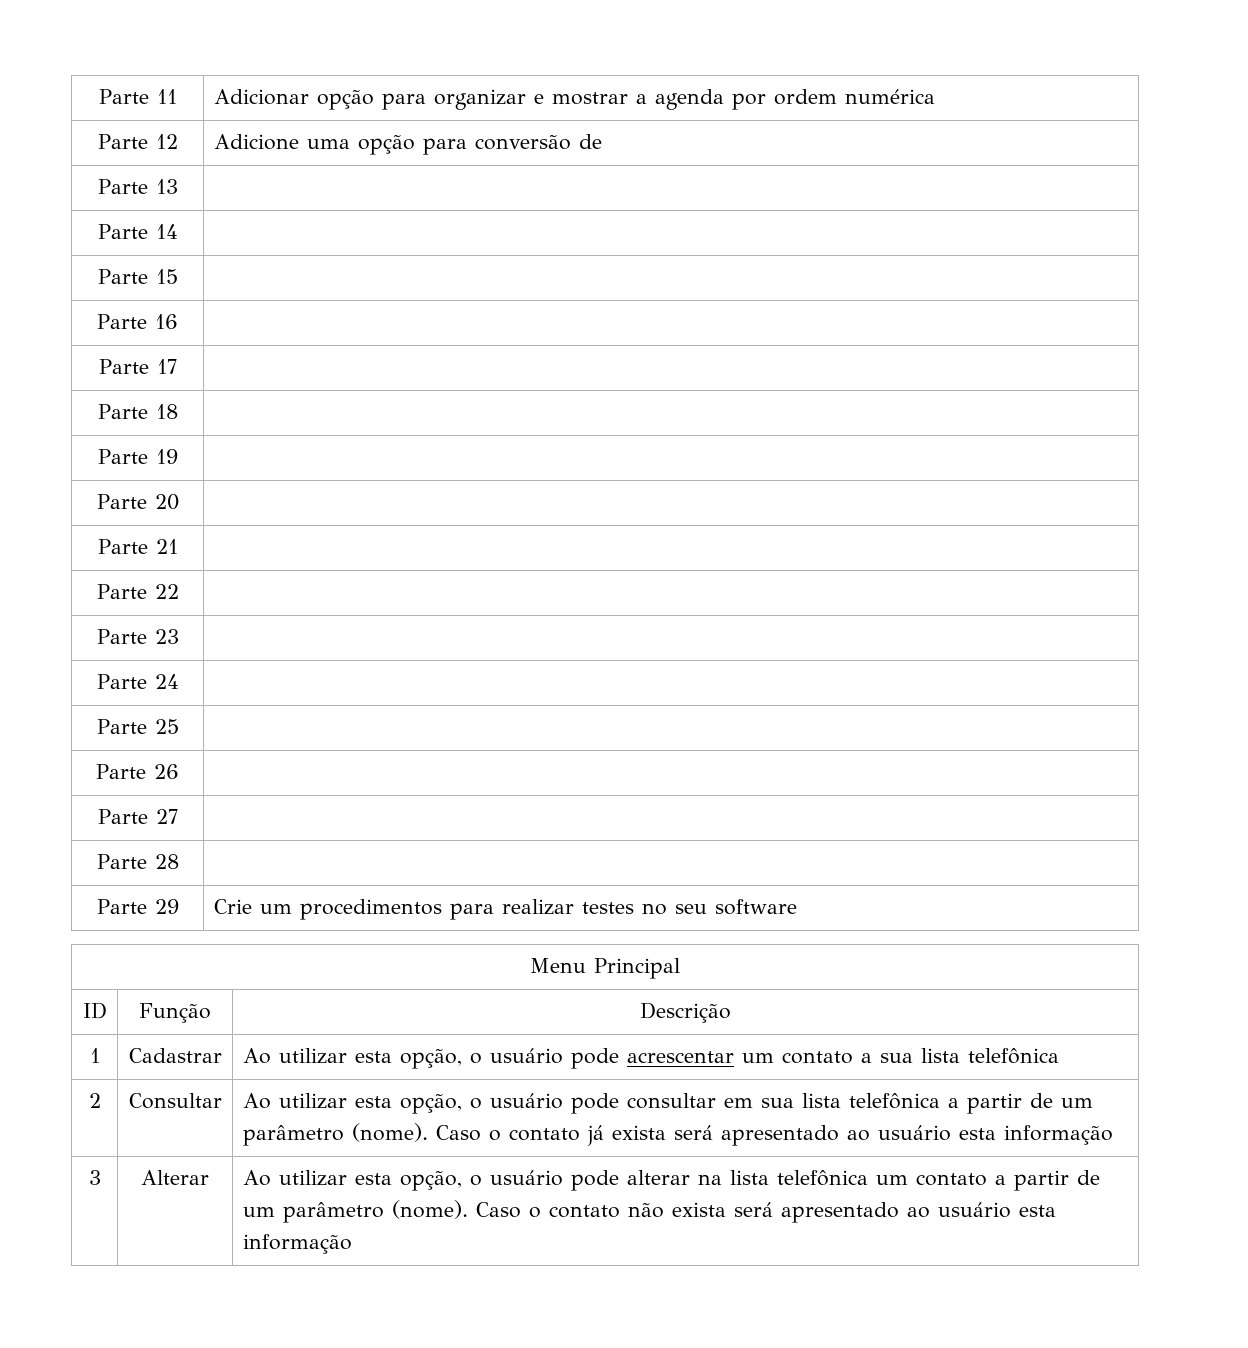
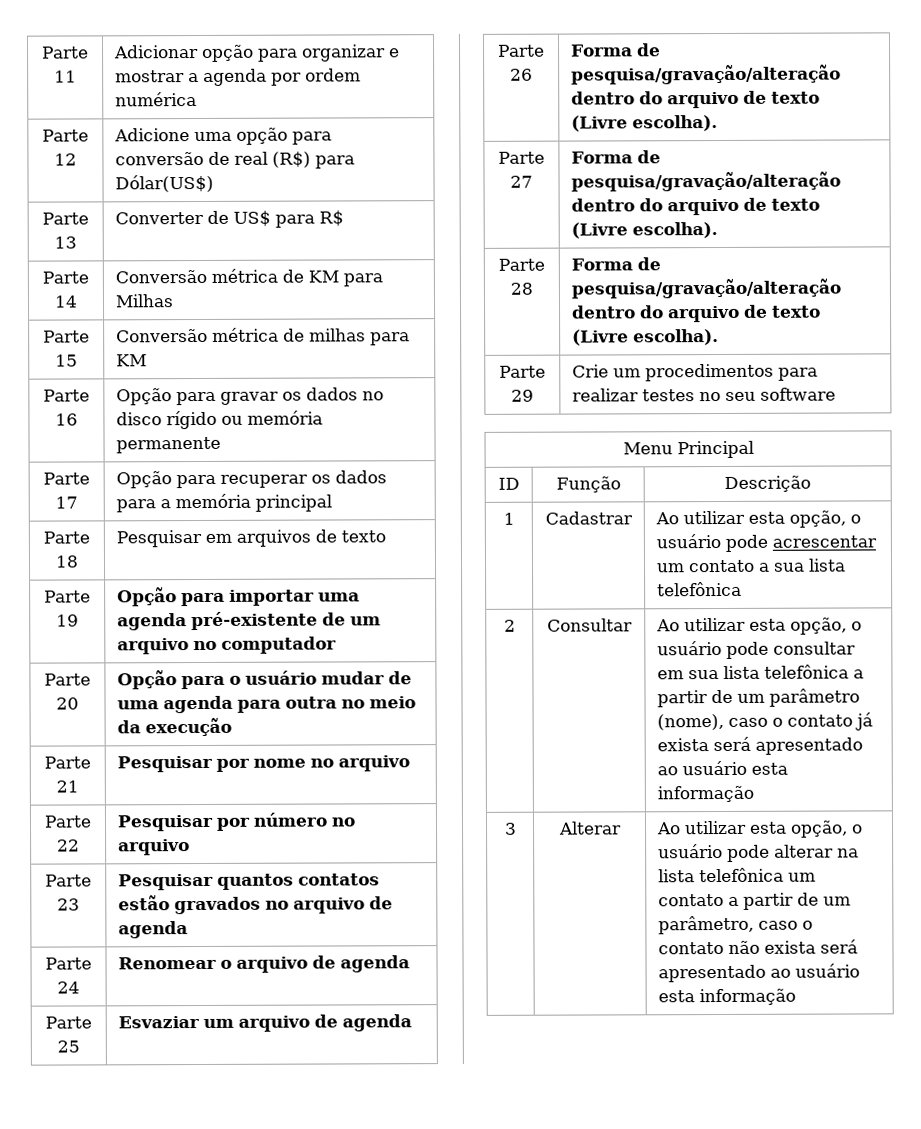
- Parte 12 | Adicione uma opção para conversão de
- Parte 13 |
- Parte 14 |
- Parte 15 |
- Parte 16 |
- Parte 17 |
- Parte 18 |
- Parte 19 |
- Parte 20 |
- Parte 21 |
- Parte 22 |
- Parte 23 |
- Parte 24 |
- Parte 25 |
- Parte 26 |
- Parte 27 |
- Parte 28 |
+ Parte 12 | Adicione uma opção para conversão de real (R$) para Dólar(US$)
+ Parte 13 | Converter de US$ para R$
+ Parte 14 | Conversão métrica de KM para Milhas
+ Parte 15 | Conversão métrica de milhas para KM
+ Parte 16 | Opção para gravar os dados no disco rígido ou memória permanente
+ Parte 17 | Opção para recuperar os dados para a memória principal
+ Parte 18 | Pesquisar em arquivos de texto
+ Parte 19 | Opção para importar uma agenda pré-existente de um arquivo no computador
+ Parte 20 | Opção para o usuário mudar de uma agenda para outra no meio da execução
+ Parte 21 | Pesquisar por nome no arquivo
+ Parte 22 | Pesquisar por número no arquivo
+ Parte 23 | Pesquisar quantos contatos estão gravados no arquivo de agenda
+ Parte 24 | Renomear o arquivo de agenda
+ Parte 25 | Esvaziar um arquivo de agenda
+ Parte 26 | Forma de pesquisa/gravação/alteração dentro do arquivo de texto (Livre escolha).
+ Parte 27 | Forma de pesquisa/gravação/alteração dentro do arquivo de texto (Livre escolha).
+ Parte 28 | Forma de pesquisa/gravação/alteração dentro do arquivo de texto (Livre escolha).
- 2 | Consultar | Ao utilizar esta opção, o usuário pode consultar em sua lista telefônica a partir de um parâmetro (nome). Caso o contato já exista será apresentado ao usuário esta informação
+ 2 | Consultar | Ao utilizar esta opção, o usuário pode consultar em sua lista telefônica a partir de um parâmetro (nome), caso o contato já exista será apresentado ao usuário esta informação
- 3 | Alterar | Ao utilizar esta opção, o usuário pode alterar na lista telefônica um contato a partir de um parâmetro (nome). Caso o contato não exista será apresentado ao usuário esta informação
+ 3 | Alterar | Ao utilizar esta opção, o usuário pode alterar na lista telefônica um contato a partir de um parâmetro, caso o contato não exista será apresentado ao usuário esta informação

